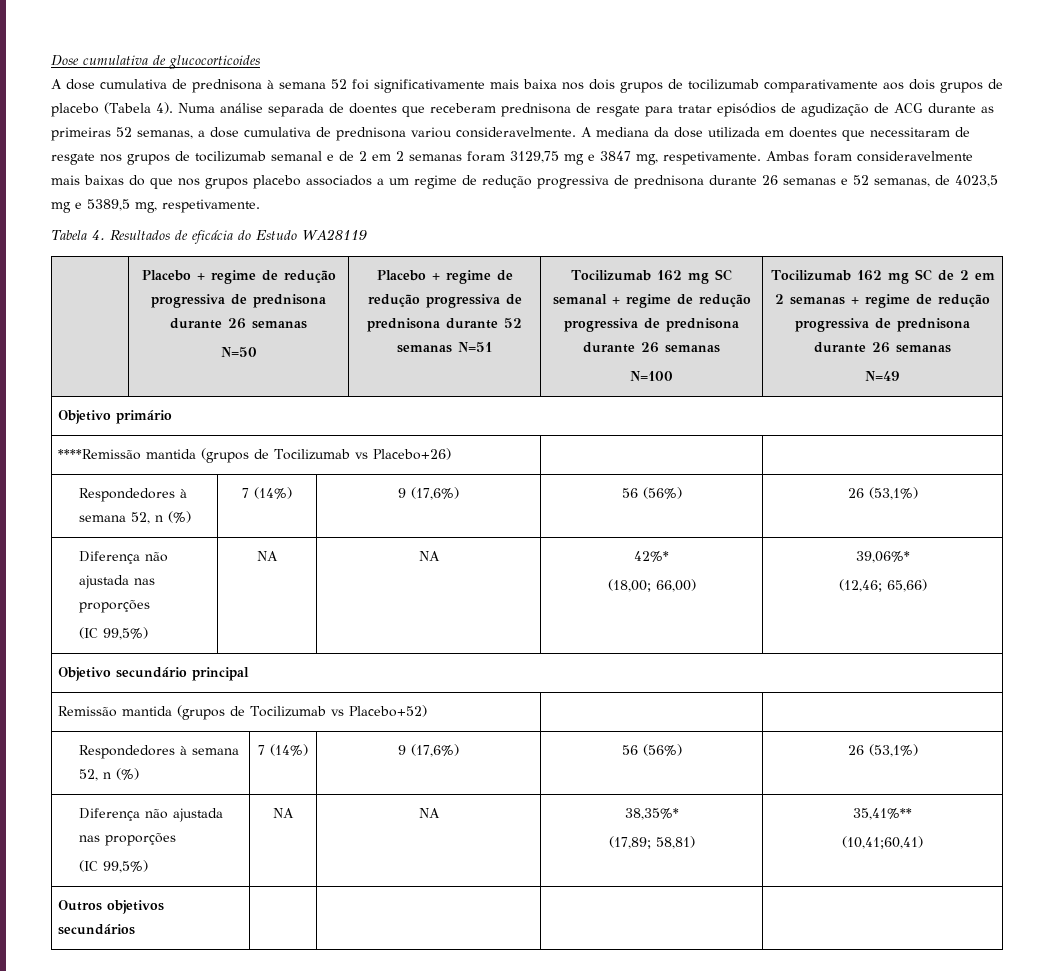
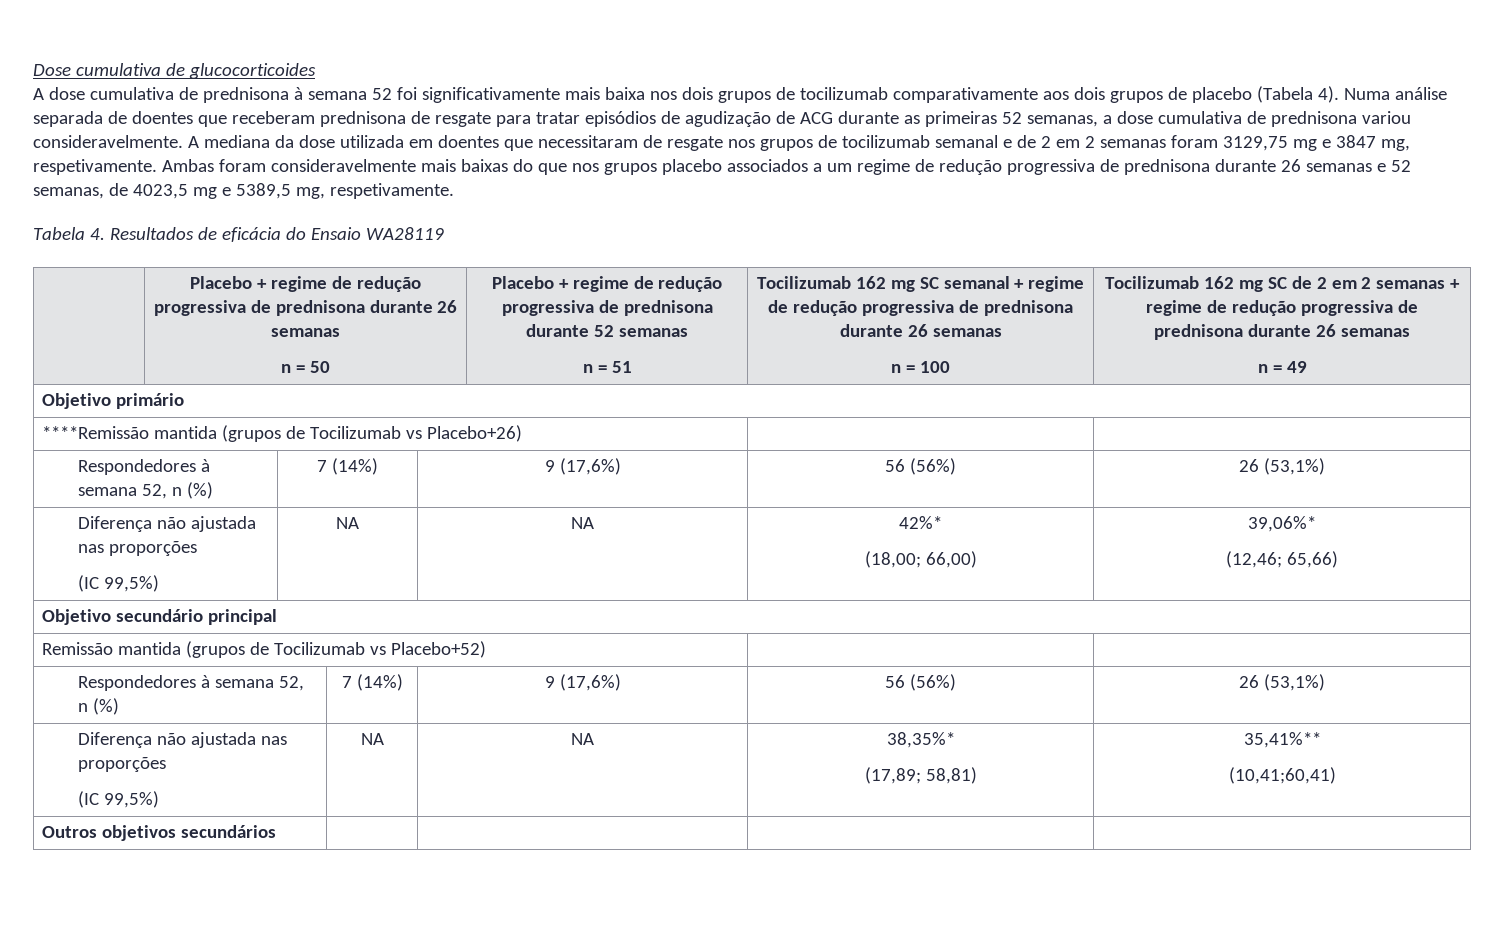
- Tabela 4. Resultados de eficácia do Estudo WA28119
+ Tabela 4. Resultados de eficácia do Ensaio WA28119
- N=50
+ n = 50
- Placebo + regime de redução progressiva de prednisona durante 52 semanas N=51
+ Placebo + regime de redução progressiva de prednisona durante 52 semanas
+ n = 51
- N=100
+ n = 100
- N=49
+ n = 49

